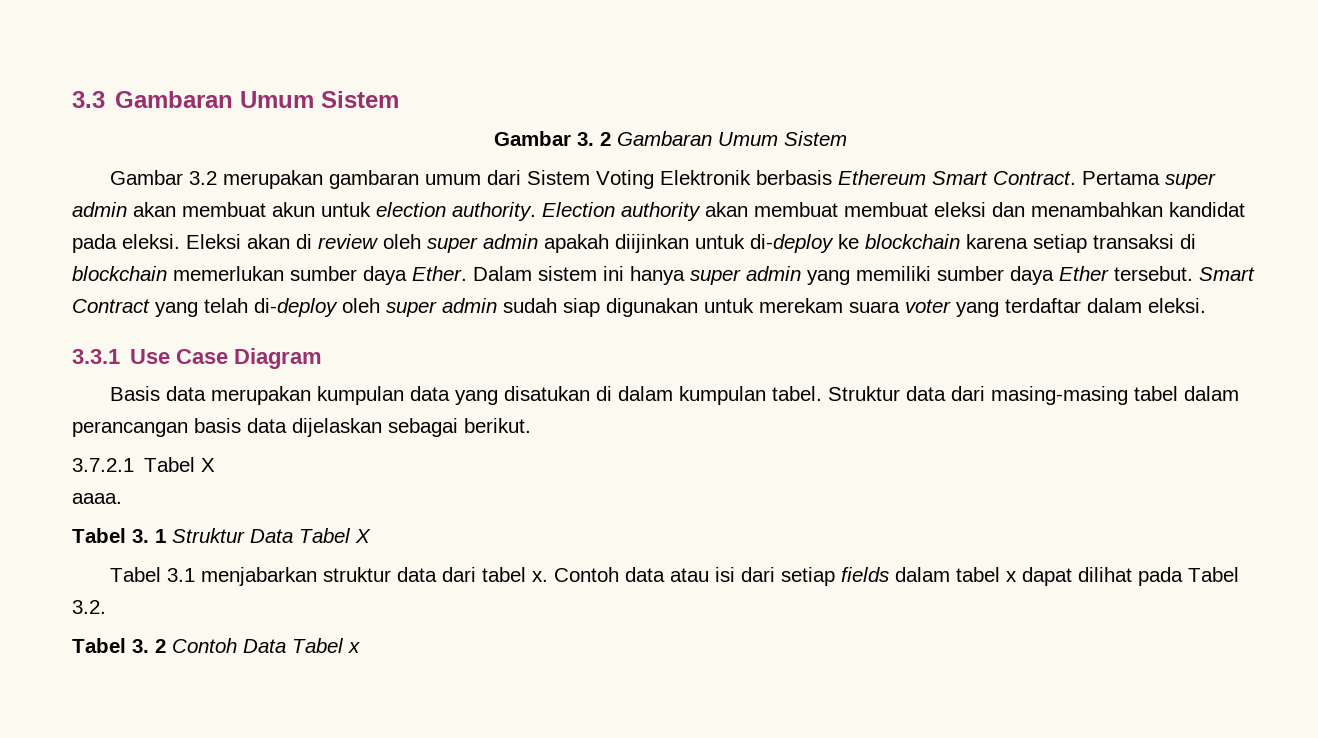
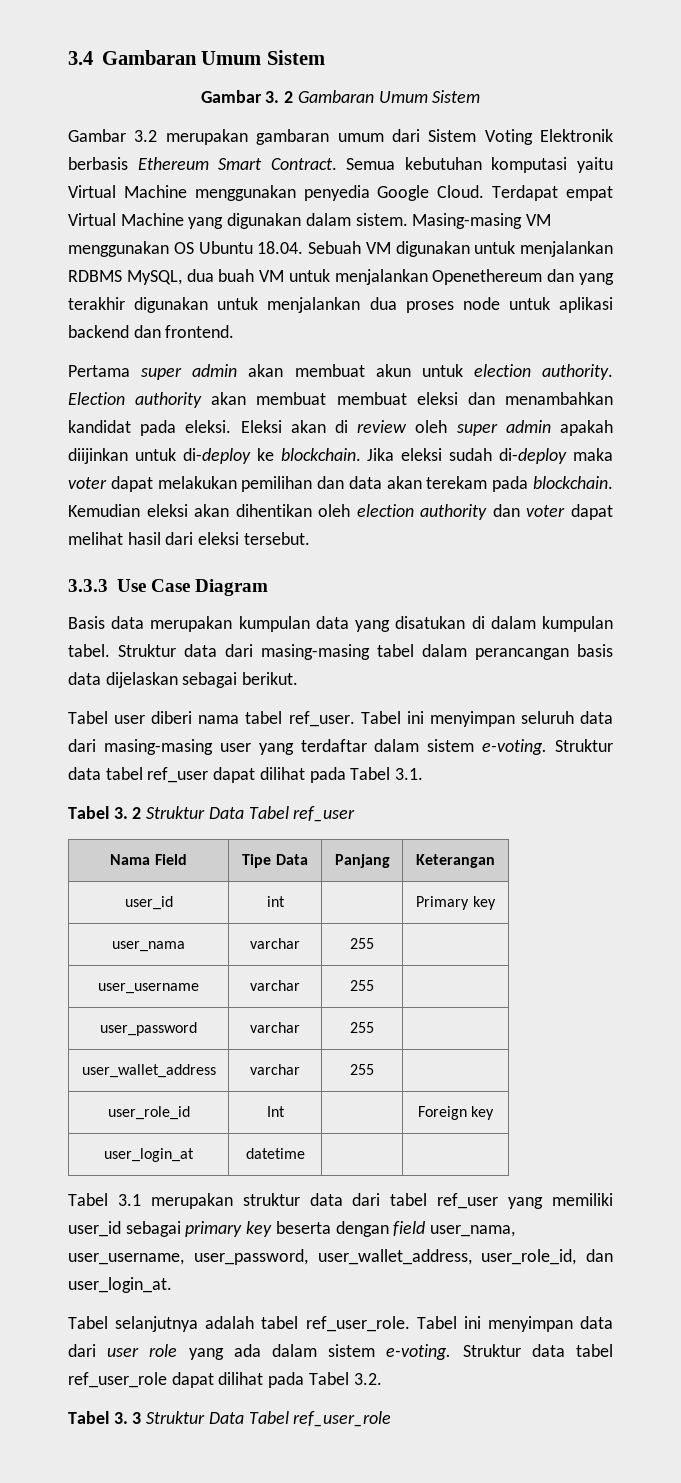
- 3.3 Gambaran Umum Sistem
+ 3.4 Gambaran Umum Sistem
- Gambar 3.2 merupakan gambaran umum dari Sistem Voting Elektronik berbasis Ethereum Smart Contract. Pertama super admin akan membuat akun untuk election authority.
+ Gambar 3.2 merupakan gambaran umum dari Sistem Voting Elektronik berbasis Ethereum Smart Contract. Semua kebutuhan komputasi yaitu Virtual Machine menggunakan penyedia Google Cloud. Terdapat empat Virtual Machine yang digunakan dalam sistem. Masing-masing VM menggunakan OS Ubuntu 18.04. Sebuah VM digunakan untuk menjalankan RDBMS MySQL, dua buah VM untuk menjalankan Openethereum dan yang terakhir digunakan untuk menjalankan dua proses node untuk aplikasi backend dan frontend.
+ Pertama super admin akan membuat akun untuk election authority.
- Eleksi akan di review oleh super admin apakah diijinkan untuk di-deploy ke blockchain karena setiap transaksi di blockchain memerlukan sumber daya Ether. Dalam sistem ini hanya super admin yang memiliki sumber daya Ether tersebut. Smart Contract yang telah di-deploy oleh super admin sudah siap digunakan untuk merekam suara voter yang terdaftar dalam eleksi.
- 3.3.1 Use Case Diagram
+ Eleksi akan di review oleh super admin apakah diijinkan untuk di-deploy ke blockchain. Jika eleksi sudah di-deploy maka voter dapat melakukan pemilihan dan data akan terekam pada blockchain. Kemudian eleksi akan dihentikan oleh election authority dan voter dapat melihat hasil dari eleksi tersebut.
+ 3.3.3 Use Case Diagram
- 3.7.2.1 Tabel X
- aaaa.
- Tabel 3. 1 Struktur Data Tabel X
+ Tabel user diberi nama tabel ref_user. Tabel ini menyimpan seluruh data dari masing-masing user yang terdaftar dalam sistem e-voting. Struktur data tabel ref_user dapat dilihat pada Tabel 3.1.
+ Tabel 3. 2 Struktur Data Tabel ref_user
+ Nama Field | Tipe Data | Panjang | Keterangan
+ user_id | int | | Primary key
+ user_nama | varchar | 255 |
+ user_username | varchar | 255 |
+ user_password | varchar | 255 |
+ user_wallet_address | varchar | 255 |
+ user_role_id | Int | | Foreign key
+ user_login_at | datetime | |
- Tabel 3.1 menjabarkan struktur data dari tabel x. Contoh data atau isi dari setiap fields dalam tabel x dapat dilihat pada Tabel 3.2.
+ Tabel 3.1 merupakan struktur data dari tabel ref_user yang memiliki user_id sebagai primary key beserta dengan field user_nama, user_username, user_password, user_wallet_address, user_role_id, dan user_login_at.
+ Tabel selanjutnya adalah tabel ref_user_role. Tabel ini menyimpan data dari user role yang ada dalam sistem e-voting. Struktur data tabel ref_user_role dapat dilihat pada Tabel 3.2.
- Tabel 3. 2 Contoh Data Tabel x
+ Tabel 3. 3 Struktur Data Tabel ref_user_role

